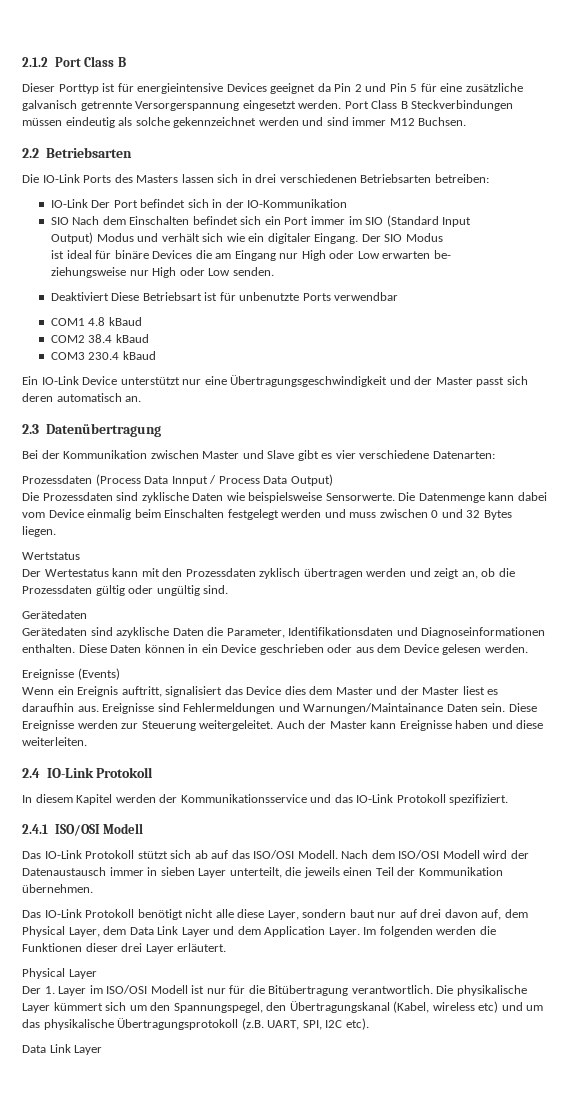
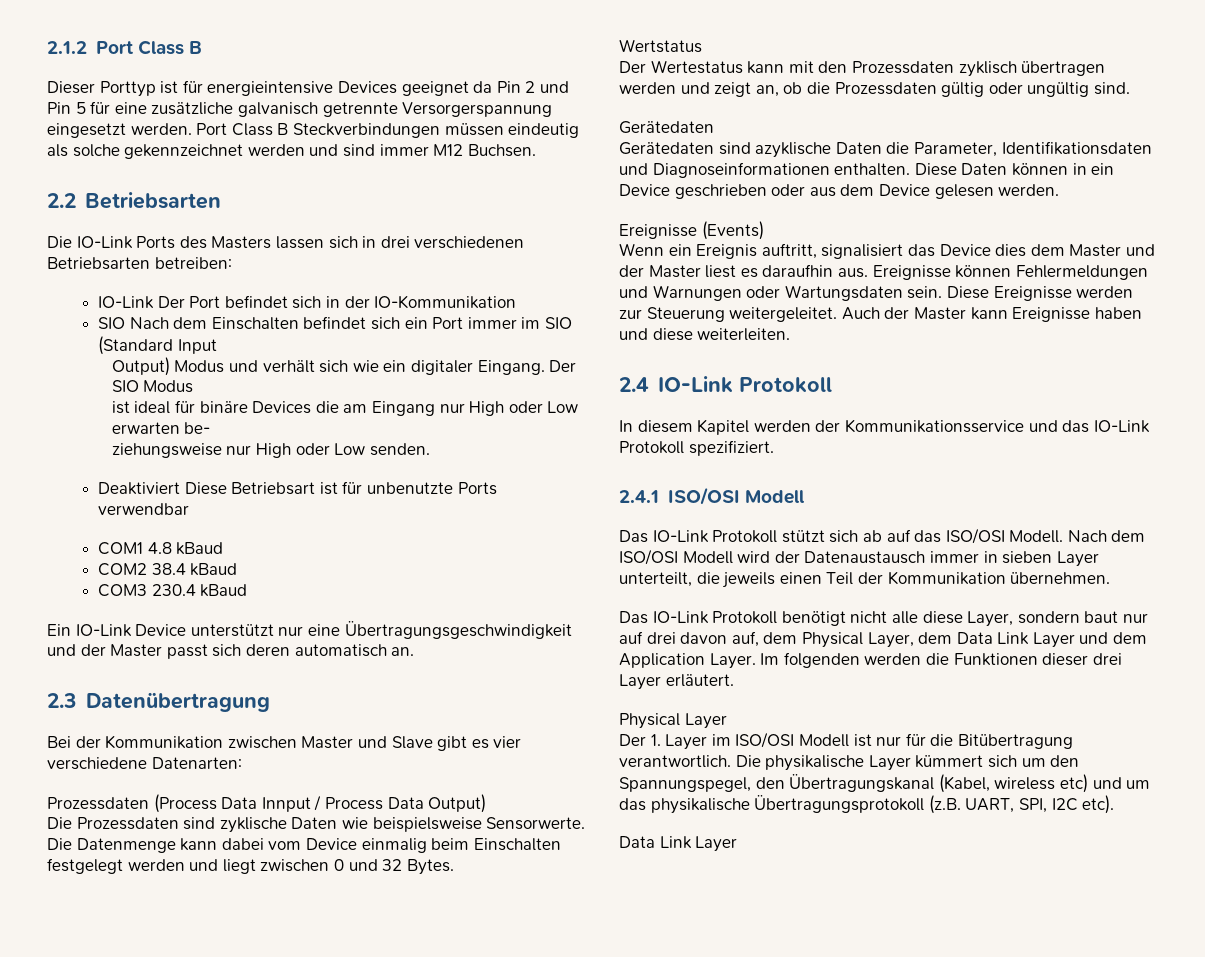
- Die Datenmenge kann dabei vom Device einmalig beim Einschalten festgelegt werden und muss zwischen 0 und 32 Bytes liegen.
+ Die Datenmenge kann dabei vom Device einmalig beim Einschalten festgelegt werden und liegt zwischen 0 und 32 Bytes.
- Ereignisse sind Fehlermeldungen und Warnungen/Maintainance Daten sein.
+ Ereignisse können Fehlermeldungen und Warnungen oder Wartungsdaten sein.

